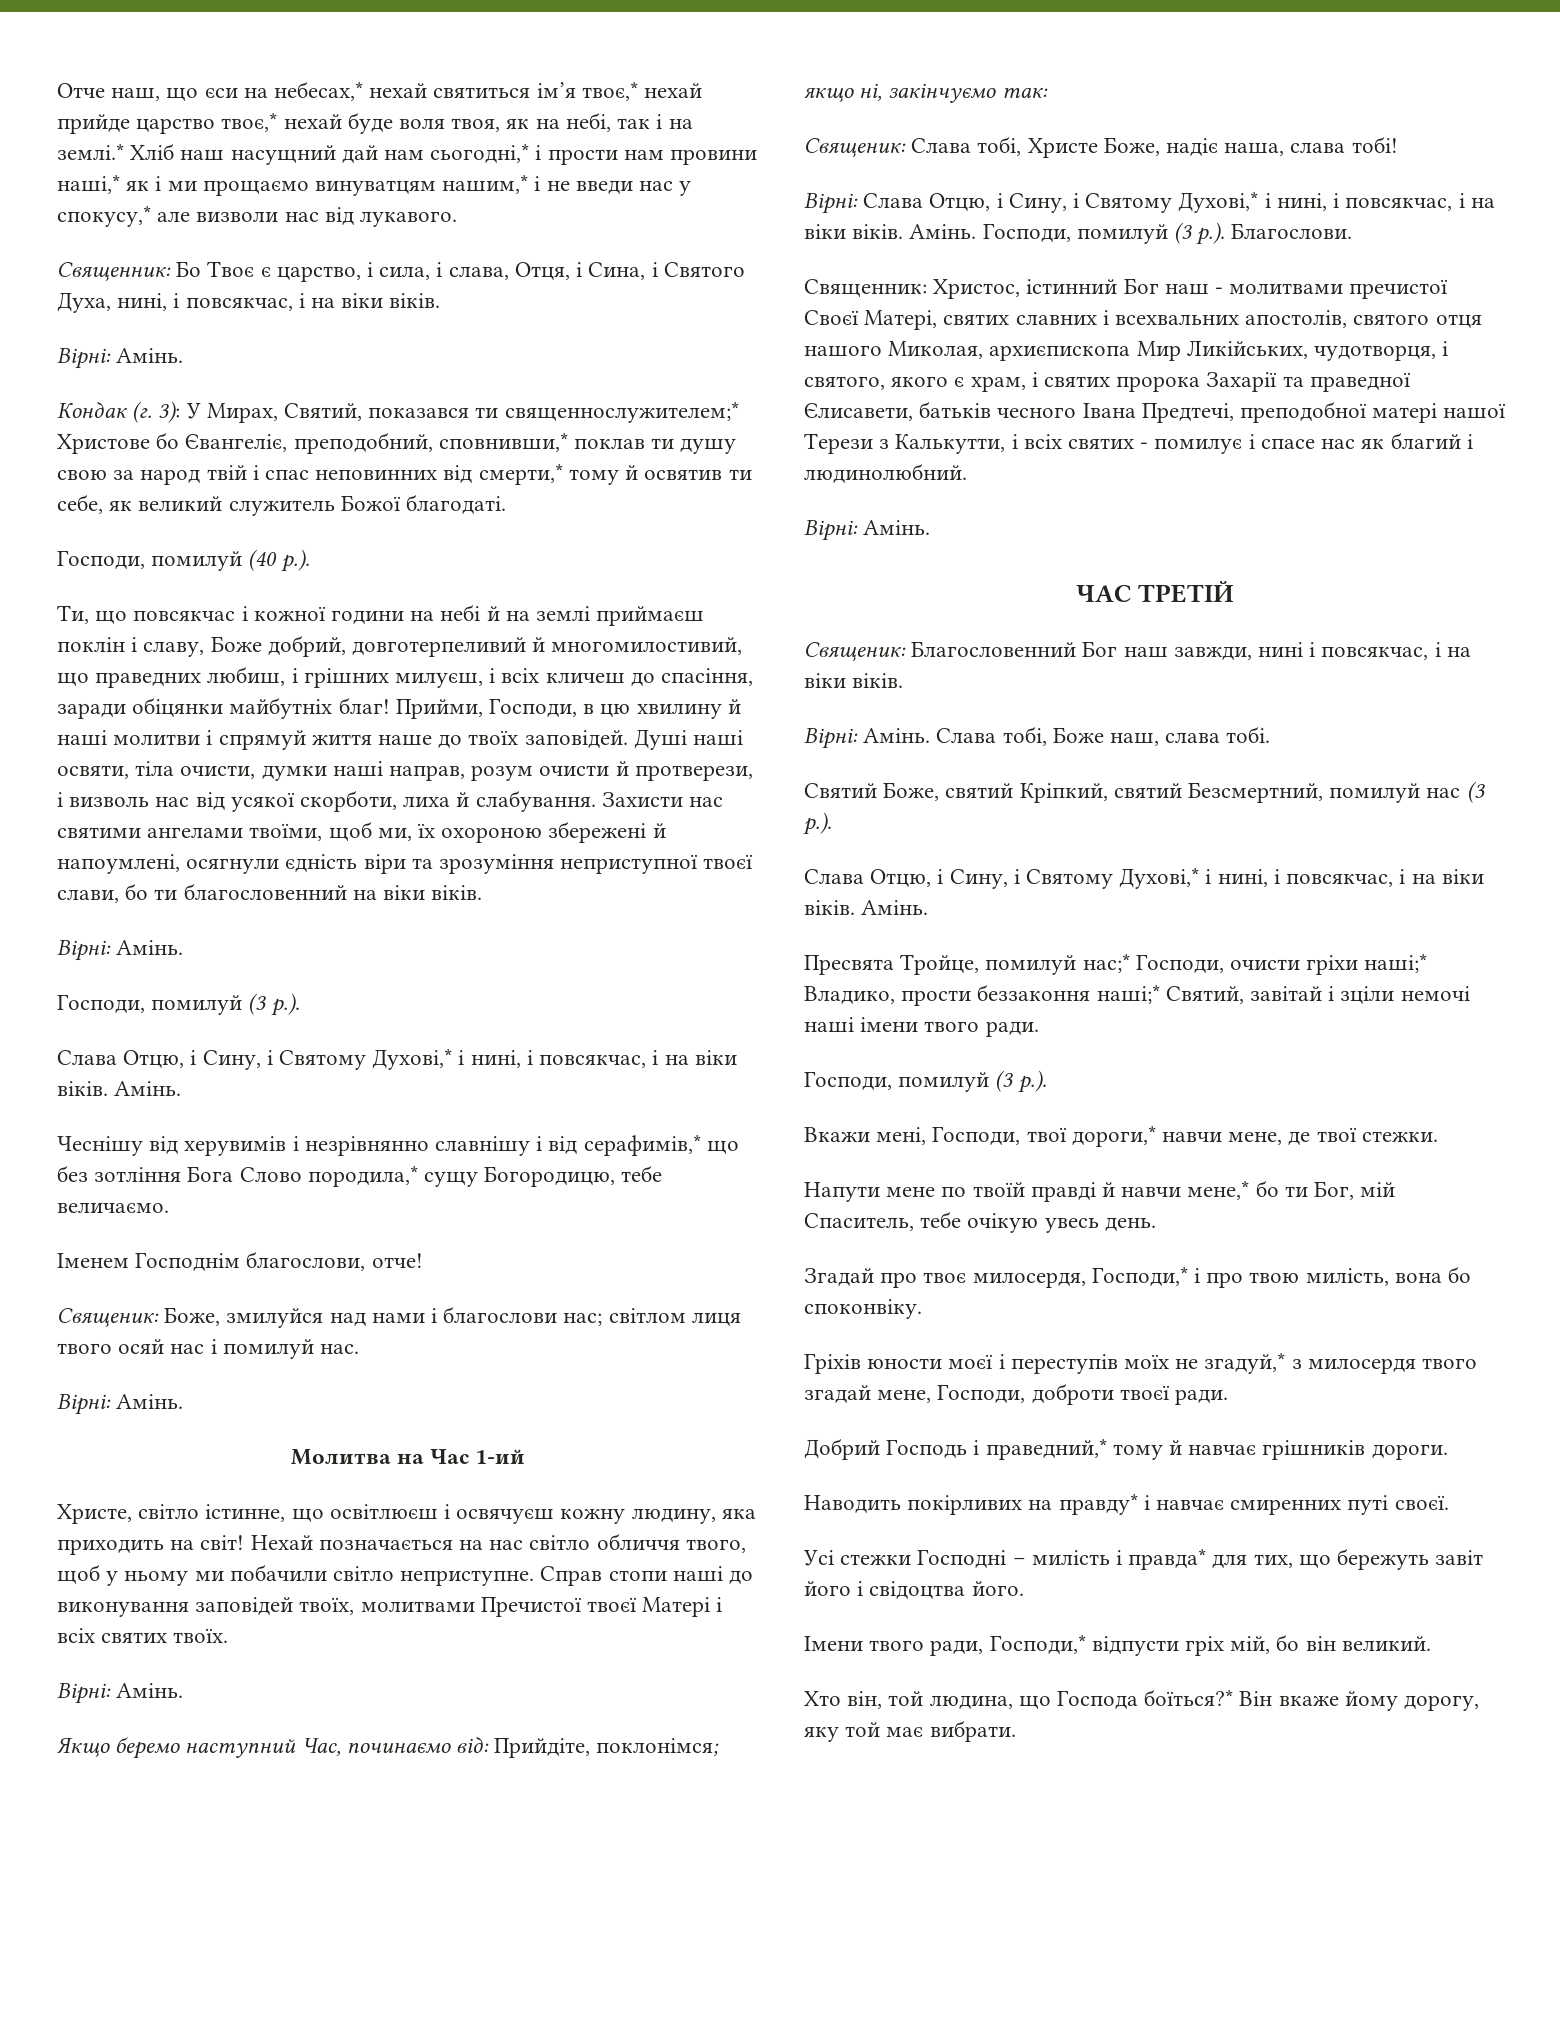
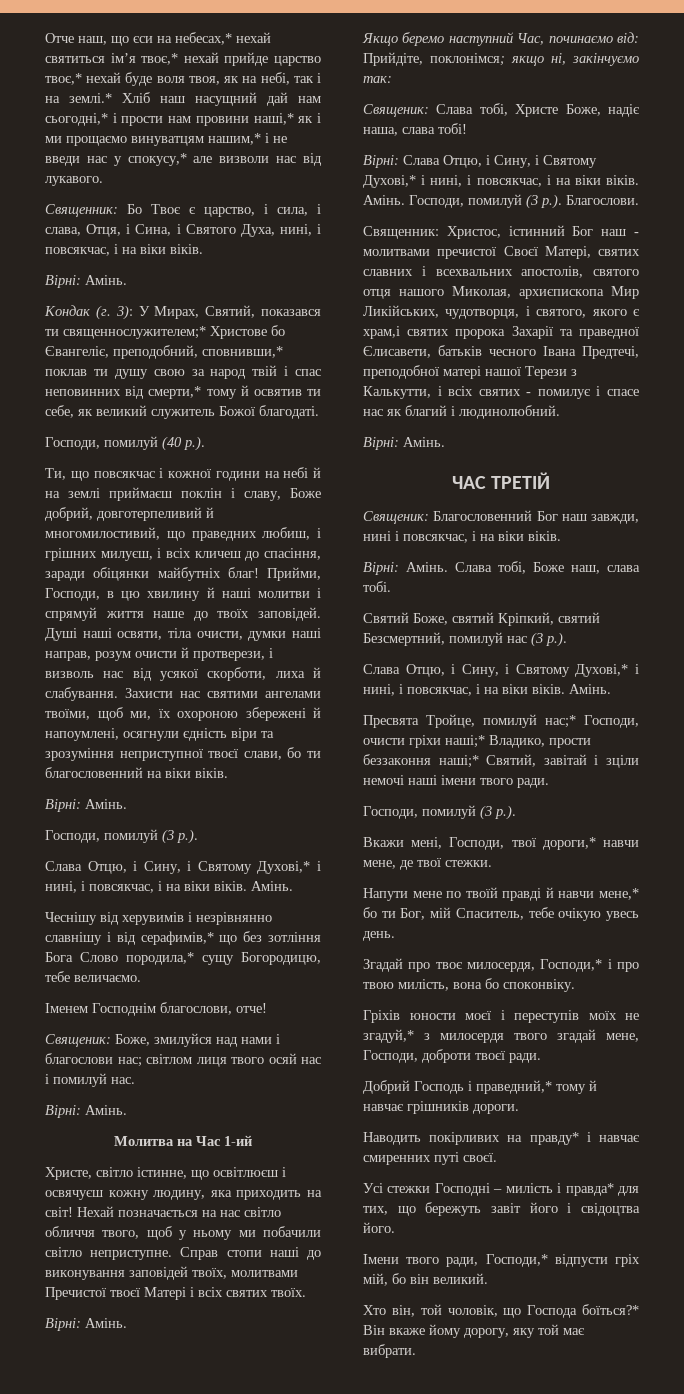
- Священник: Христос, істинний Бог наш - молитвами пречистої Своєї Матері, святих славних і всехвальних апостолів, святого отця нашого Миколая, архиєпископа Мир Ликійських, чудотворця, і святого, якого є храм, і святих пророка Захарії та праведної Єлисавети, батьків чесного Івана Предтечі, преподобної матері нашої Терези з Калькутти, і всіх святих - помилує і спасе нас як благий і людинолюбний.
+ Священник: Христос, істинний Бог наш - молитвами пречистої Своєї Матері, святих славних і всехвальних апостолів, святого отця нашого Миколая, архиєпископа Мир Ликійських, чудотворця, і святого, якого є храм,і святих пророка Захарії та праведної Єлисавети, батьків чесного Івана Предтечі, преподобної матері нашої Терези з Калькутти, і всіх святих - помилує і спасе нас як благий і людинолюбний.
- Хто він, той людина, що Господа боїться?* Він вкаже йому дорогу, яку той має вибрати.
+ Хто він, той чоловік, що Господа боїться?* Він вкаже йому дорогу, яку той має вибрати.

